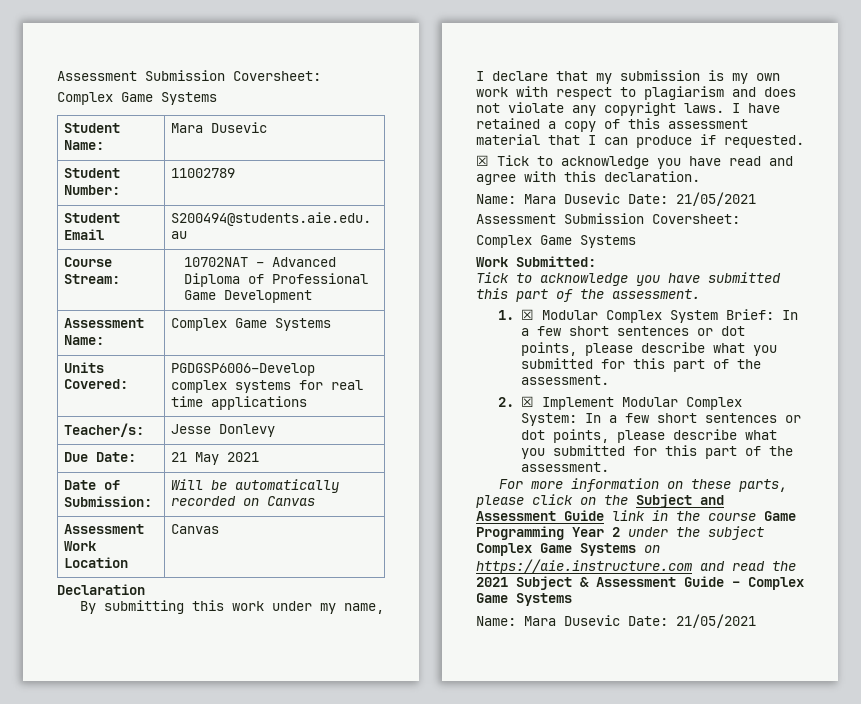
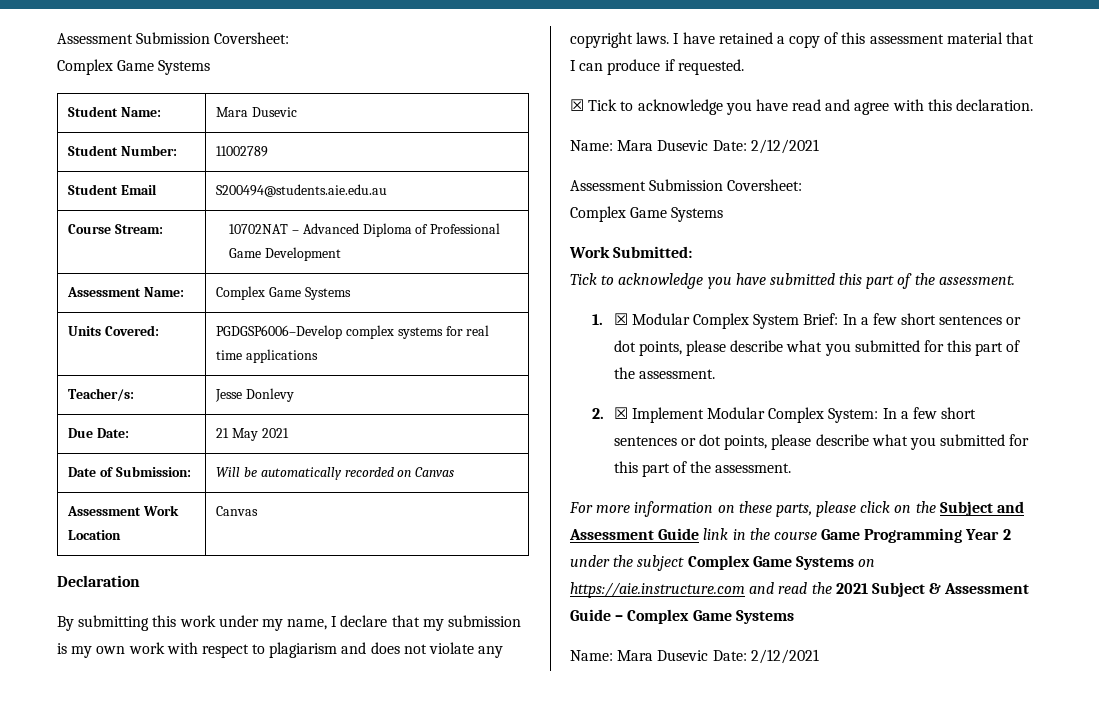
  ☒ Tick to acknowledge you have read and agree with this declaration.
- Name: Mara Dusevic Date: 21/05/2021
+ Name: Mara Dusevic Date: 2/12/2021
  For more information on these parts, please click on the Subject and Assessment Guide link in the course Game Programming Year 2 under the subject Complex Game Systems on https://aie.instructure.com and read the 2021 Subject & Assessment Guide – Complex Game Systems
- Name: Mara Dusevic Date: 21/05/2021
+ Name: Mara Dusevic Date: 2/12/2021

